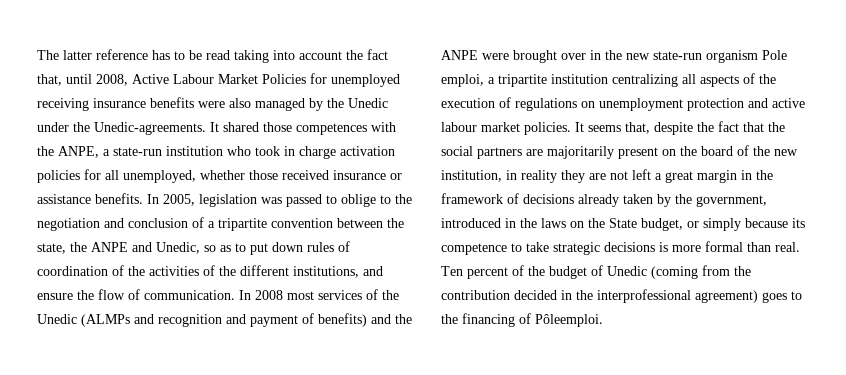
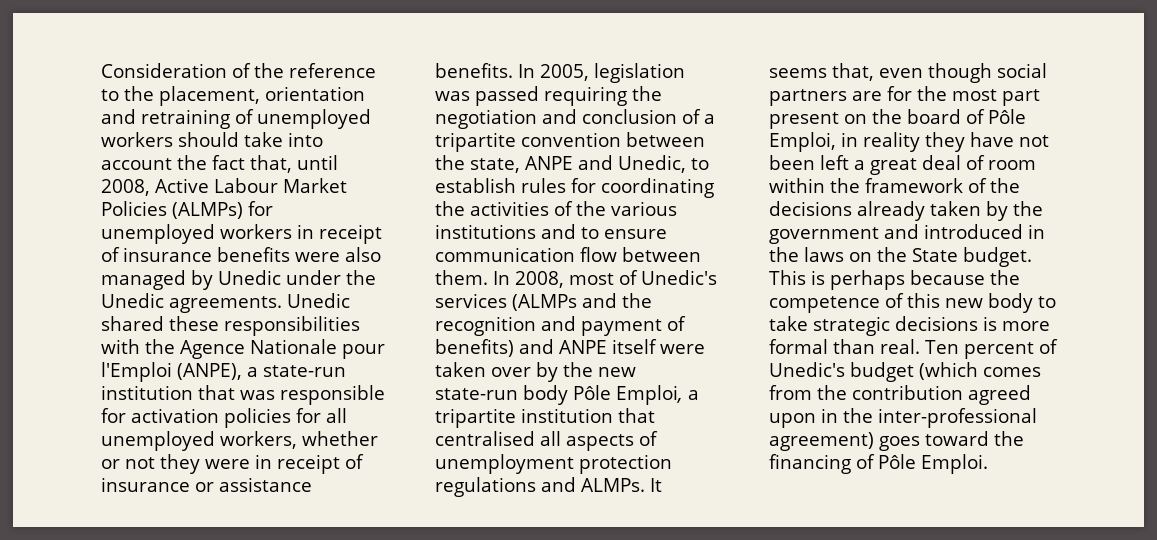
- The latter reference has to be read taking into account the fact that, until 2008, Active Labour Market Policies for unemployed receiving insurance benefits were also managed by the Unedic under the Unedic-agreements. It shared those competences with the ANPE, a state-run institution who took in charge activation policies for all unemployed, whether those received insurance or assistance benefits.
+ Consideration of the reference to the placement, orientation and retraining of unemployed workers should take into account the fact that, until 2008, Active Labour Market Policies (ALMPs) for unemployed workers in receipt of insurance benefits were also managed by Unedic under the Unedic agreements. Unedic shared these responsibilities with the Agence Nationale pour l'Emploi (ANPE), a state-run institution that was responsible for activation policies for all unemployed workers, whether or not they were in receipt of insurance or assistance benefits.
- In 2005, legislation was passed to oblige to the negotiation and conclusion of a tripartite convention between the state, the ANPE and Unedic, so as to put down rules of coordination of the activities of the different institutions, and ensure the flow of communication. In 2008 most services of the Unedic (ALMPs and recognition and payment of benefits) and the ANPE were brought over in the new state-run organism Pole emploi, a tripartite institution centralizing all aspects of the execution of regulations on unemployment protection and active labour market policies. It seems that, despite the fact that the social partners are majoritarily present on the board of the new institution, in reality they are not left a great margin in the framework of decisions already taken by the government, introduced in the laws on the State budget, or simply because its competence to take strategic decisions is more formal than real.
+ In 2005, legislation was passed requiring the negotiation and conclusion of a tripartite convention between the state, ANPE and Unedic, to establish rules for coordinating the activities of the various institutions and to ensure communication flow between them. In 2008, most of Unedic's services (ALMPs and the recognition and payment of benefits) and ANPE itself were taken over by the new state-run body Pôle Emploi, a tripartite institution that centralised all aspects of unemployment protection regulations and ALMPs. It seems that, even though social partners are for the most part present on the board of Pôle Emploi, in reality they have not been left a great deal of room within the framework of the decisions already taken by the government and introduced in the laws on the State budget. This is perhaps because the competence of this new body to take strategic decisions is more formal than real.
- Ten percent of the budget of Unedic (coming from the contribution decided in the interprofessional agreement) goes to the financing of Pôleemploi.
+ Ten percent of Unedic's budget (which comes from the contribution agreed upon in the inter-professional agreement) goes toward the financing of Pôle Emploi.

